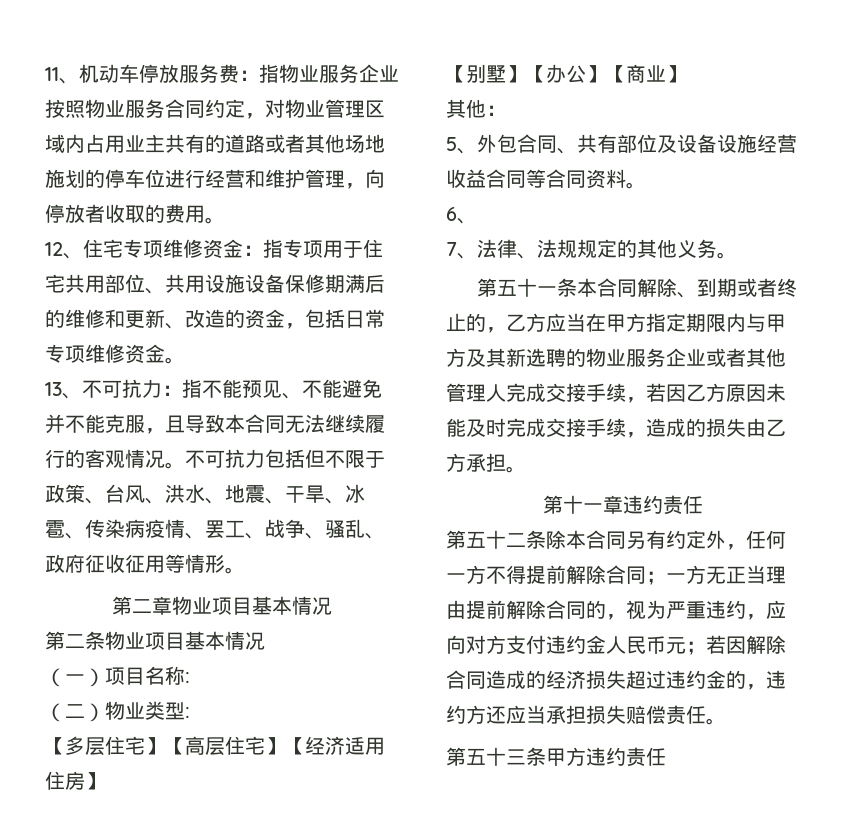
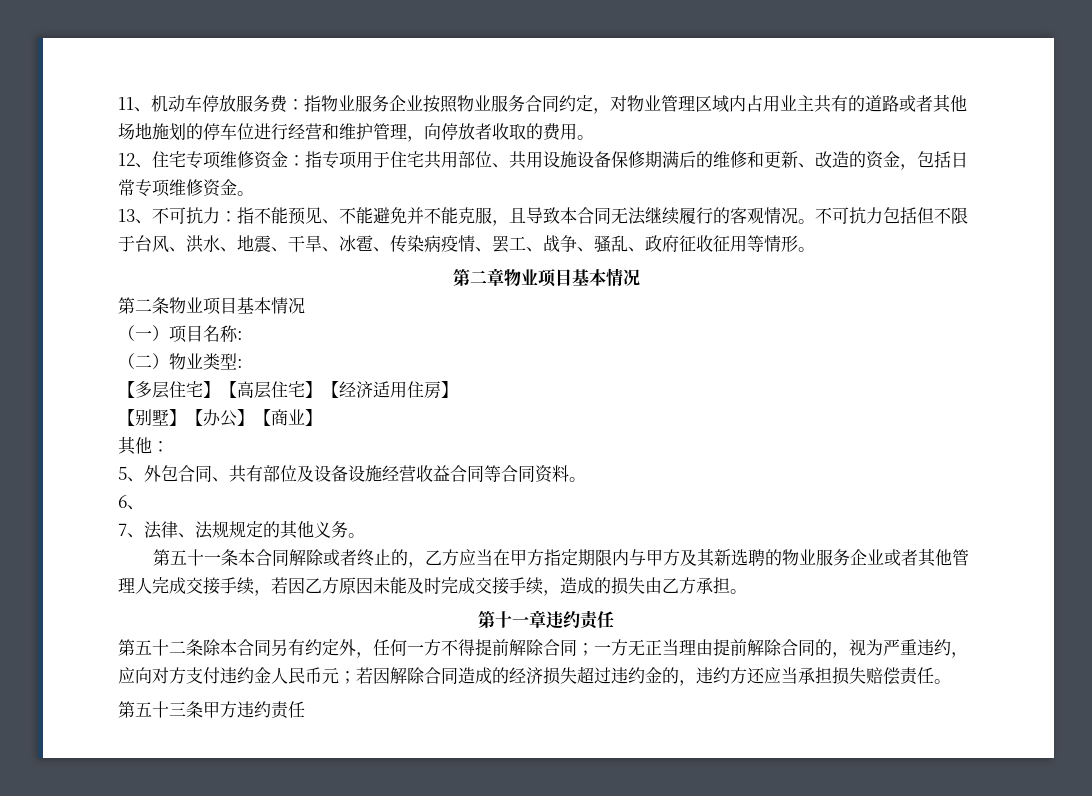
- 不可抗力包括但不限于政策、台风、洪水、地震、干旱、冰雹、传染病疫情、罢工、战争、骚乱、政府征收征用等情形。
+ 不可抗力包括但不限于台风、洪水、地震、干旱、冰雹、传染病疫情、罢工、战争、骚乱、政府征收征用等情形。
- 第五十一条本合同解除、到期或者终止的，乙方应当在甲方指定期限内与甲方及其新选聘的物业服务企业或者其他管理人完成交接手续，若因乙方原因未能及时完成交接手续，造成的损失由乙方承担。
+ 第五十一条本合同解除或者终止的，乙方应当在甲方指定期限内与甲方及其新选聘的物业服务企业或者其他管理人完成交接手续，若因乙方原因未能及时完成交接手续，造成的损失由乙方承担。

